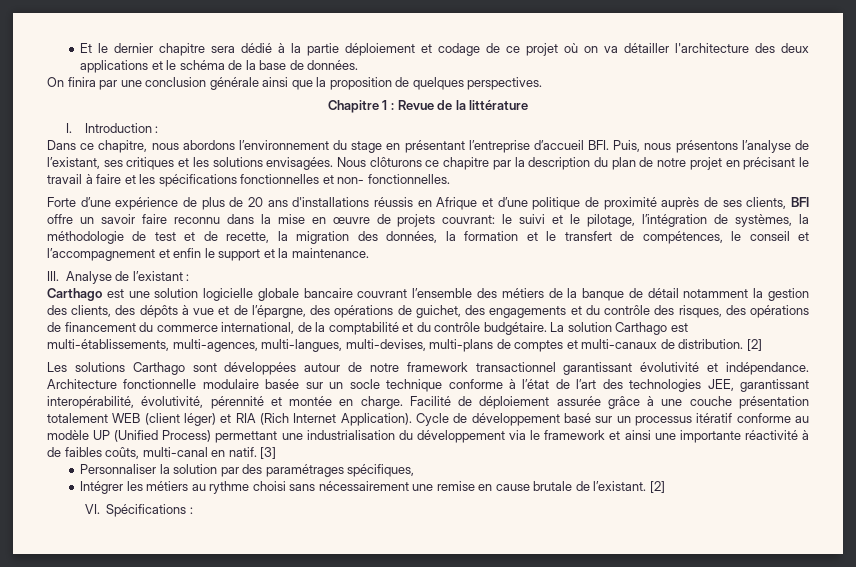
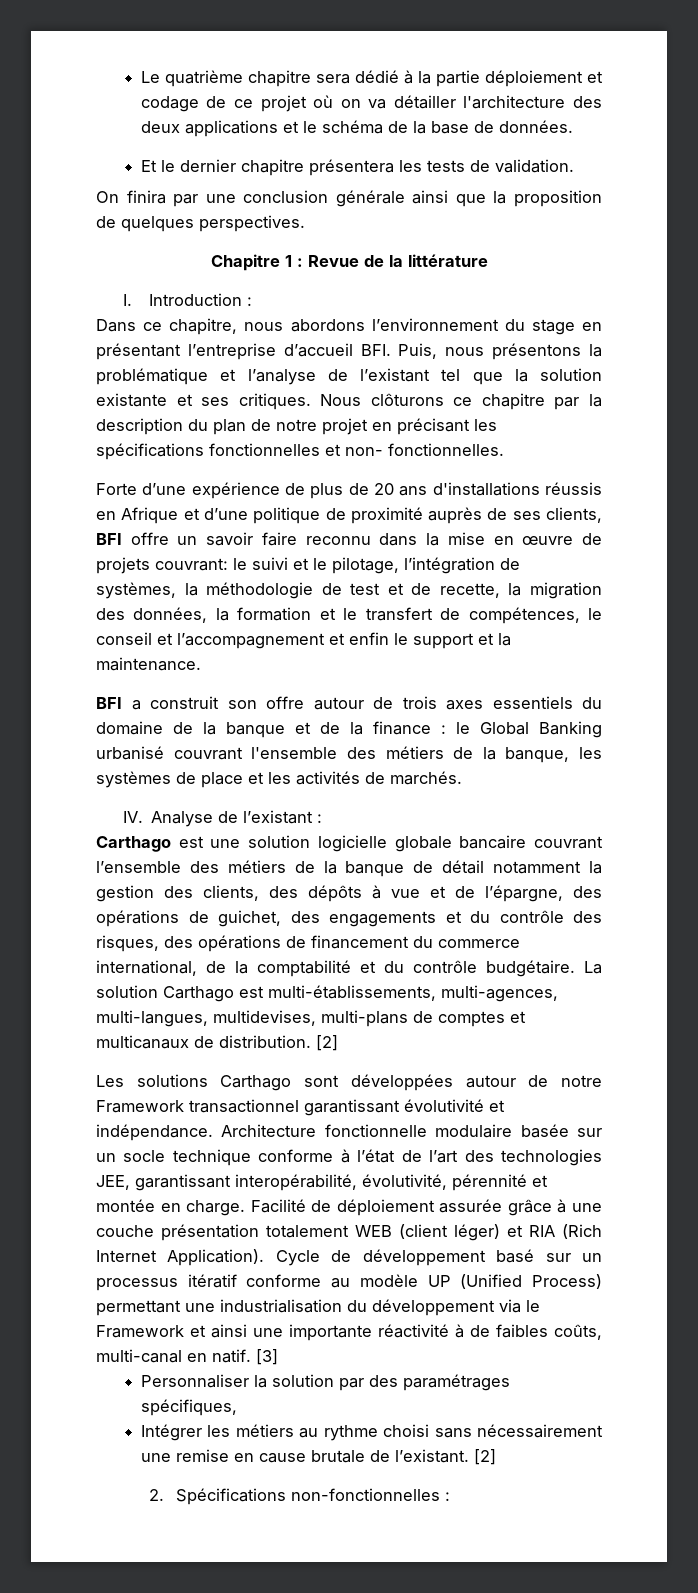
- Et le dernier chapitre sera dédié à la partie déploiement et codage de ce projet où on va détailler l'architecture des deux applications et le schéma de la base de données.
+ Le quatrième chapitre sera dédié à la partie déploiement et codage de ce projet où on va détailler l'architecture des deux applications et le schéma de la base de données.
+ Et le dernier chapitre présentera les tests de validation.
- Dans ce chapitre, nous abordons l’environnement du stage en présentant l’entreprise d’accueil BFI. Puis, nous présentons l’analyse de l’existant, ses critiques et les solutions envisagées.
+ Dans ce chapitre, nous abordons l’environnement du stage en présentant l’entreprise d’accueil BFI. Puis, nous présentons la problématique et l’analyse de l’existant tel que la solution existante et ses critiques.
- Nous clôturons ce chapitre par la description du plan de notre projet en précisant le travail à faire et les spécifications fonctionnelles et non- fonctionnelles.
+ Nous clôturons ce chapitre par la description du plan de notre projet en précisant les spécifications fonctionnelles et non- fonctionnelles.
- III. Analyse de l’existant :
+ BFI a construit son offre autour de trois axes essentiels du domaine de la banque et de la finance : le Global Banking urbanisé couvrant l'ensemble des métiers de la banque, les systèmes de place et les activités de marchés.
+ IV. Analyse de l’existant :
- La solution Carthago est multi-établissements, multi-agences, multi-langues, multi-devises, multi-plans de comptes et multi-canaux de distribution.
+ La solution Carthago est multi-établissements, multi-agences, multi-langues, multidevises, multi-plans de comptes et multicanaux de distribution.
- Les solutions Carthago sont développées autour de notre framework transactionnel garantissant évolutivité et indépendance.
+ Les solutions Carthago sont développées autour de notre Framework transactionnel garantissant évolutivité et indépendance.
- Cycle de développement basé sur un processus itératif conforme au modèle UP (Unified Process) permettant une industrialisation du développement via le framework et ainsi une importante réactivité à de faibles coûts, multi-canal en natif.
+ Cycle de développement basé sur un processus itératif conforme au modèle UP (Unified Process) permettant une industrialisation du développement via le Framework et ainsi une importante réactivité à de faibles coûts, multi-canal en natif.
- VI. Spécifications :
+ 2. Spécifications non-fonctionnelles :

